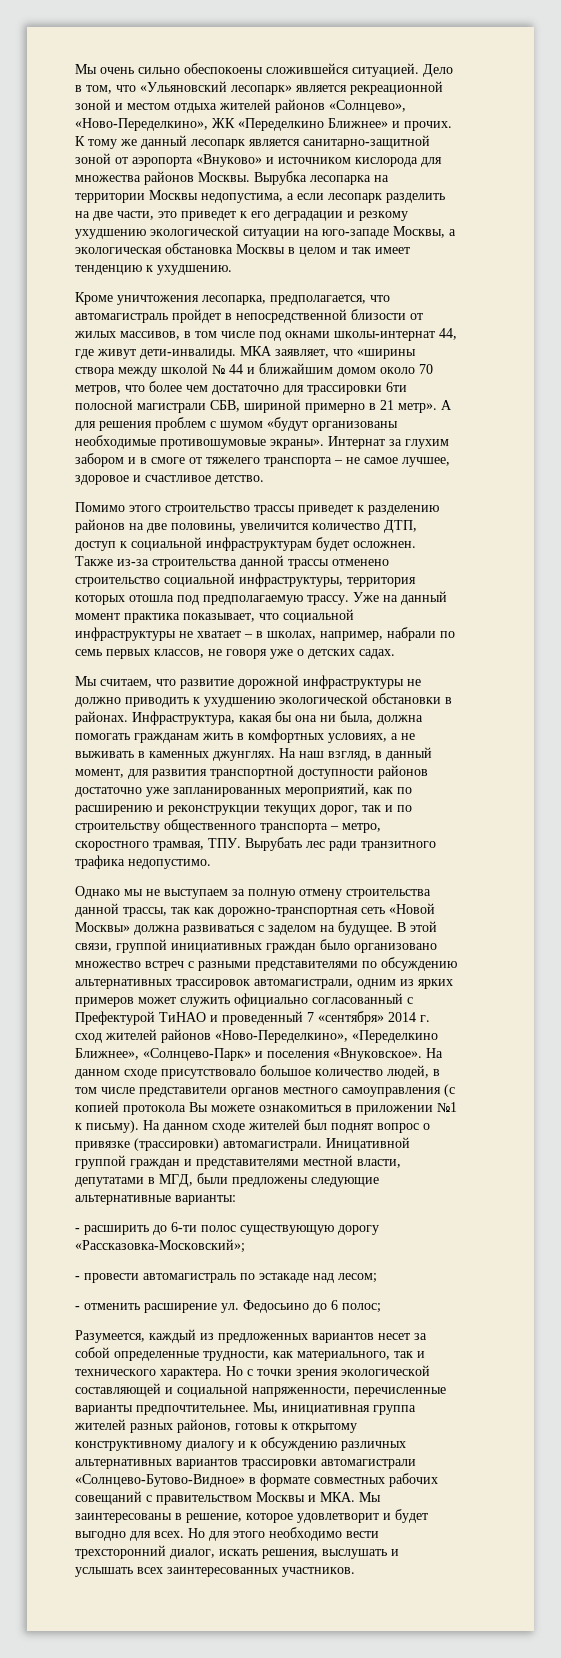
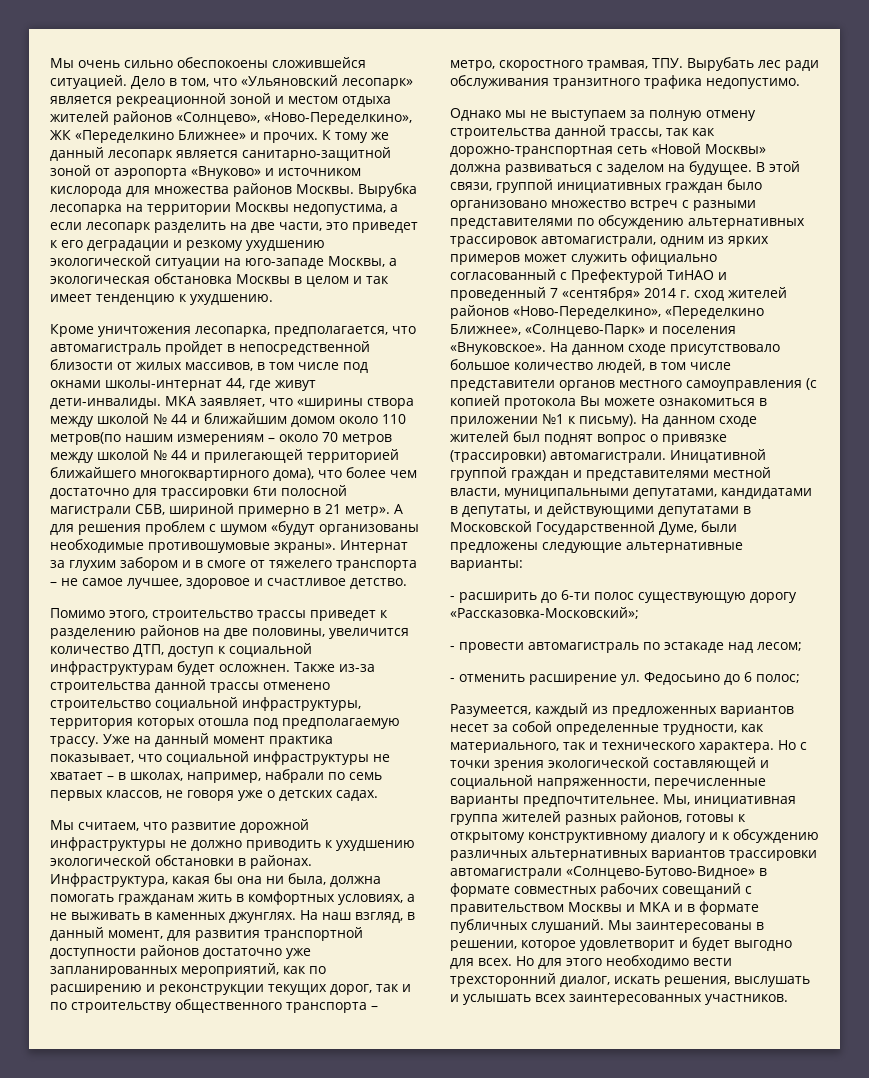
- МКА заявляет, что «ширины створа между школой № 44 и ближайшим домом около 70 метров, что более чем достаточно для трассировки 6ти полосной магистрали СБВ, шириной примерно в 21 метр».
+ МКА заявляет, что «ширины створа между школой № 44 и ближайшим домом около 110 метров(по нашим измерениям – около 70 метров между школой № 44 и прилегающей территорией ближайшего многоквартирного дома), что более чем достаточно для трассировки 6ти полосной магистрали СБВ, шириной примерно в 21 метр».
- Помимо этого строительство трассы приведет к разделению районов на две половины, увеличится количество ДТП, доступ к социальной инфраструктурам будет осложнен.
+ Помимо этого, строительство трассы приведет к разделению районов на две половины, увеличится количество ДТП, доступ к социальной инфраструктурам будет осложнен.
- На наш взгляд, в данный момент, для развития транспортной доступности районов достаточно уже запланированных мероприятий, как по расширению и реконструкции текущих дорог, так и по строительству общественного транспорта – метро, скоростного трамвая, ТПУ. Вырубать лес ради транзитного трафика недопустимо.
+ На наш взгляд, в данный момент, для развития транспортной доступности районов достаточно уже запланированных мероприятий, как по расширению и реконструкции текущих дорог, так и по строительству общественного транспорта – метро, скоростного трамвая, ТПУ. Вырубать лес ради обслуживания транзитного трафика недопустимо.
- Иницативной группой граждан и представителями местной власти, депутатами в МГД, были предложены следующие альтернативные варианты:
+ Иницативной группой граждан и представителями местной власти, муниципальными депутатами, кандидатами в депутаты, и действующими депутатами в Московской Государственной Думе, были предложены следующие альтернативные варианты:
- Мы, инициативная группа жителей разных районов, готовы к открытому конструктивному диалогу и к обсуждению различных альтернативных вариантов трассировки автомагистрали «Солнцево-Бутово-Видное» в формате совместных рабочих совещаний с правительством Москвы и МКА. Мы заинтересованы в решение, которое удовлетворит и будет выгодно для всех.
+ Мы, инициативная группа жителей разных районов, готовы к открытому конструктивному диалогу и к обсуждению различных альтернативных вариантов трассировки автомагистрали «Солнцево-Бутово-Видное» в формате совместных рабочих совещаний с правительством Москвы и МКА и в формате публичных слушаний. Мы заинтересованы в решении, которое удовлетворит и будет выгодно для всех.

